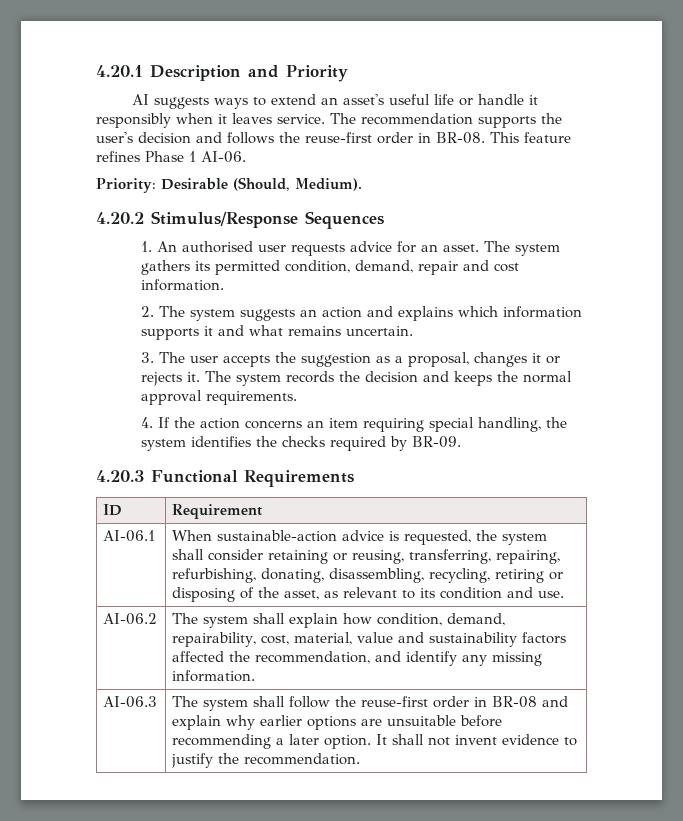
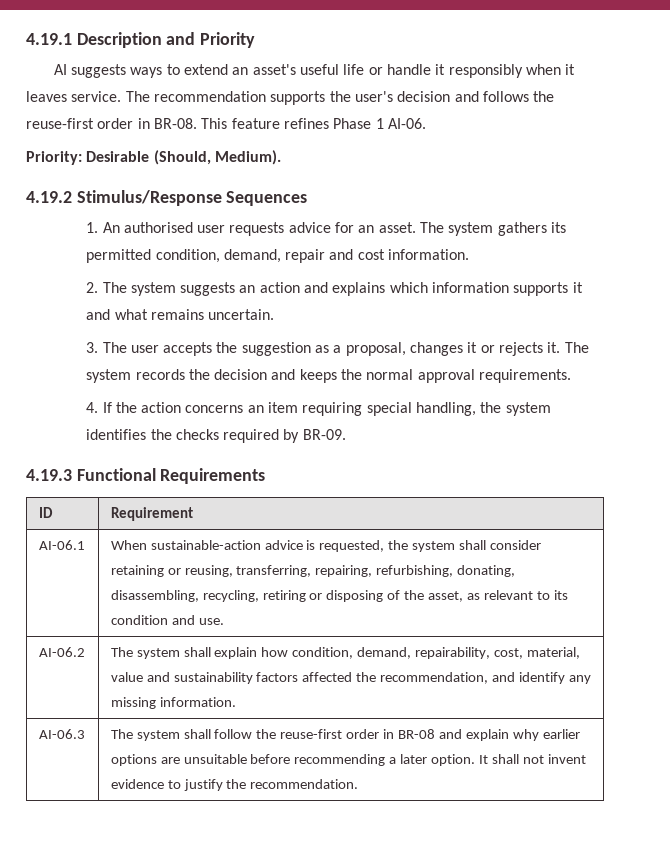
- 4.20.1 Description and Priority
+ 4.19.1 Description and Priority
- 4.20.2 Stimulus/Response Sequences
+ 4.19.2 Stimulus/Response Sequences
- 4.20.3 Functional Requirements
+ 4.19.3 Functional Requirements

